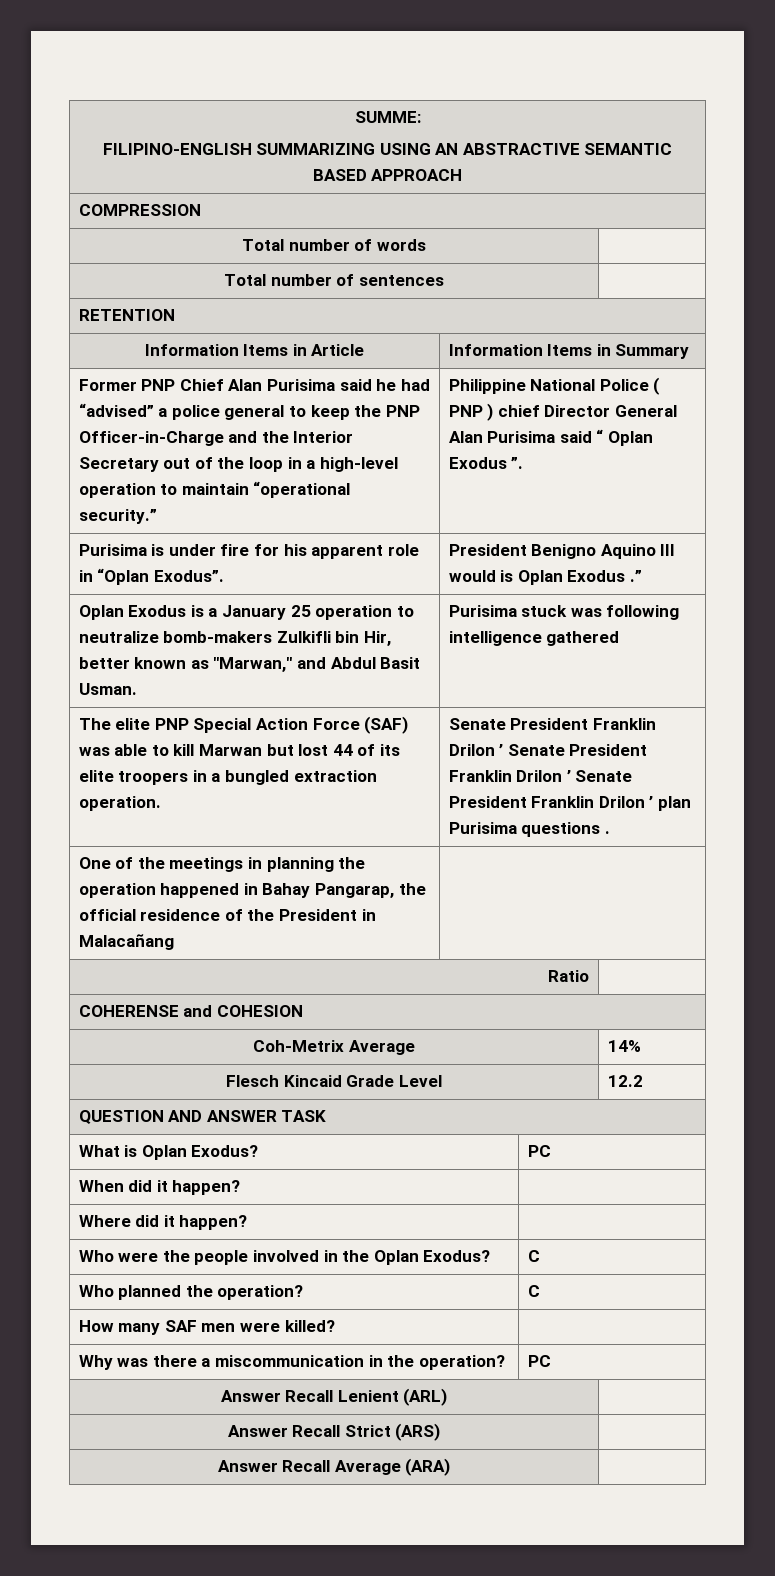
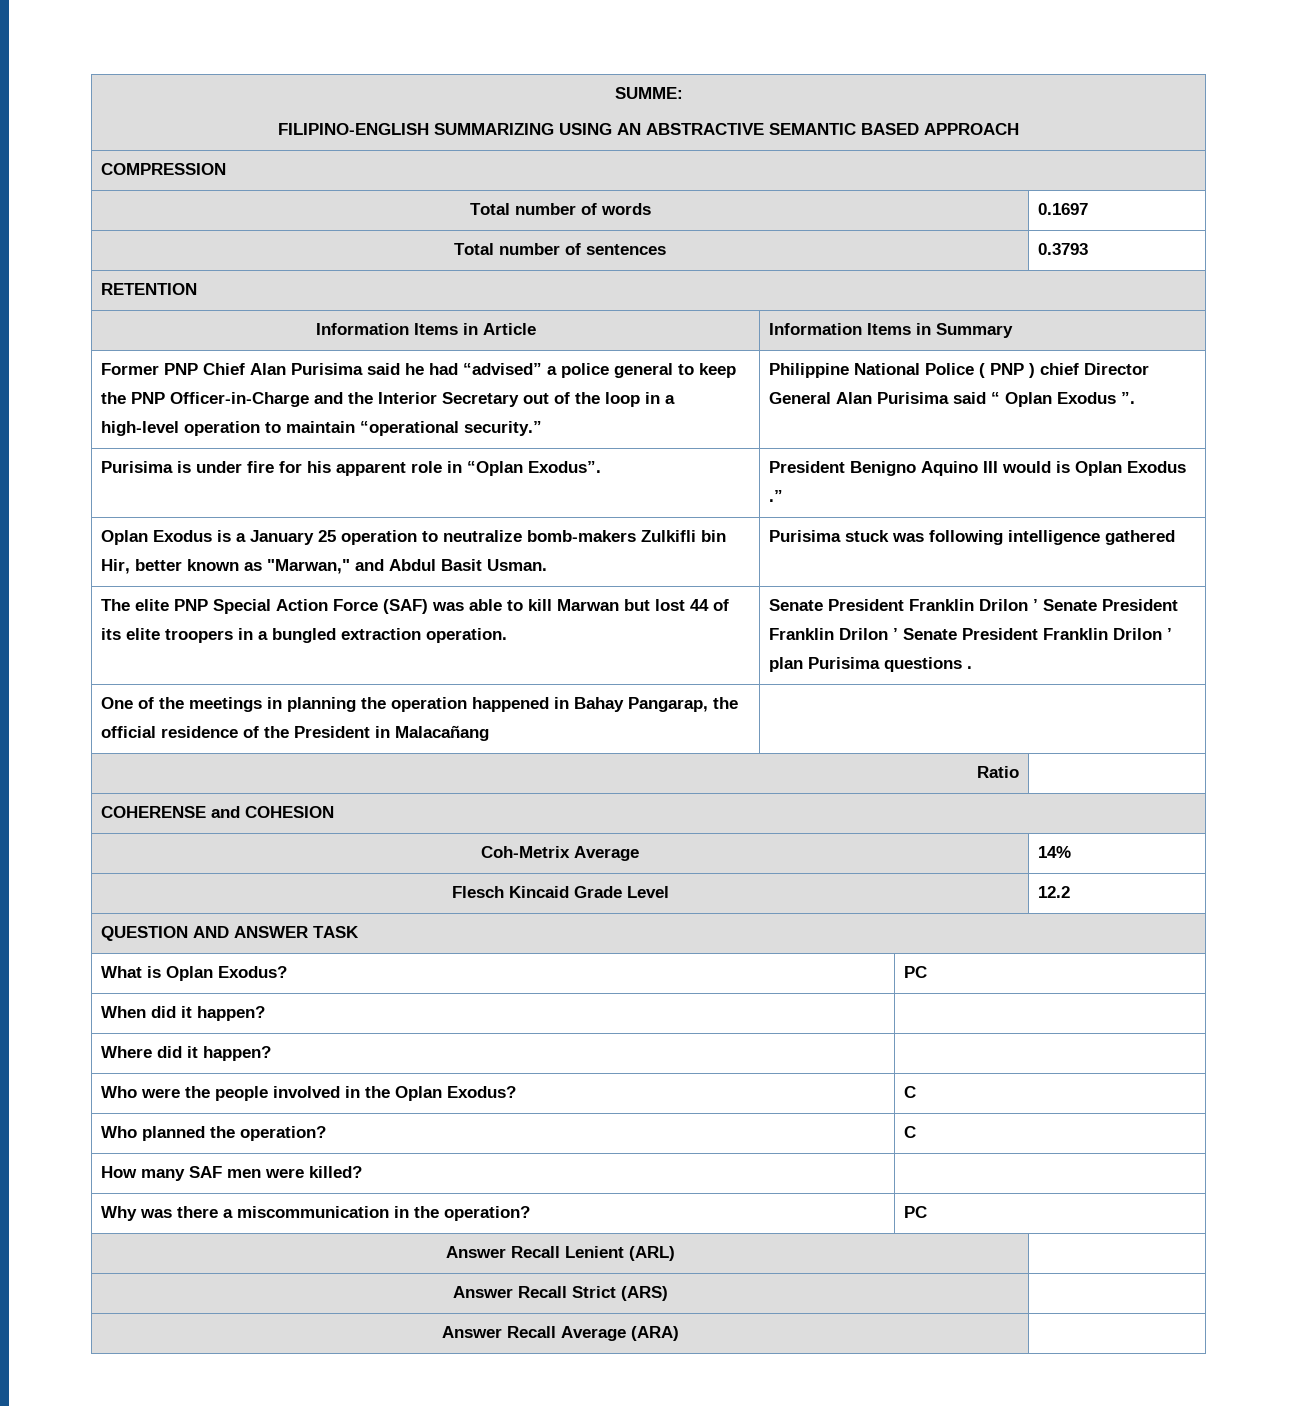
- Total number of words |
+ Total number of words | 0.1697
- Total number of sentences |
+ Total number of sentences | 0.3793

